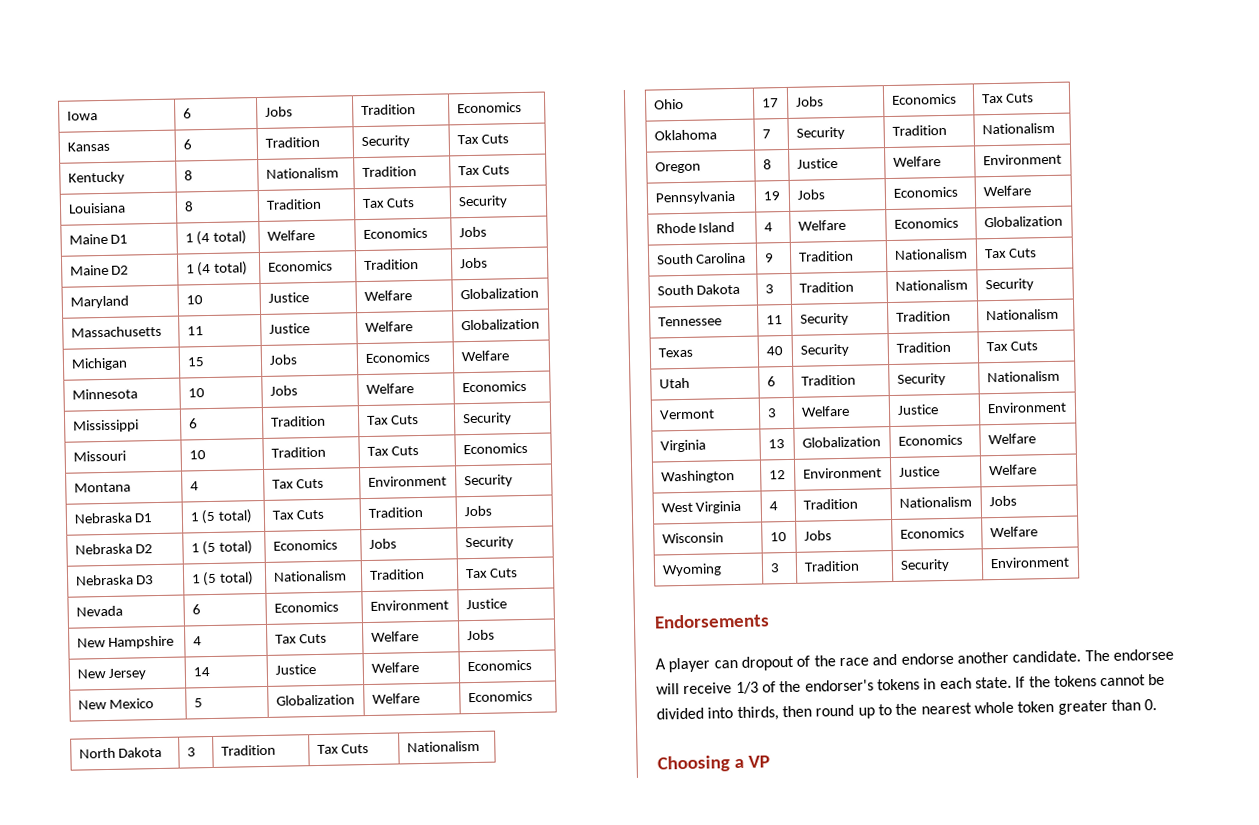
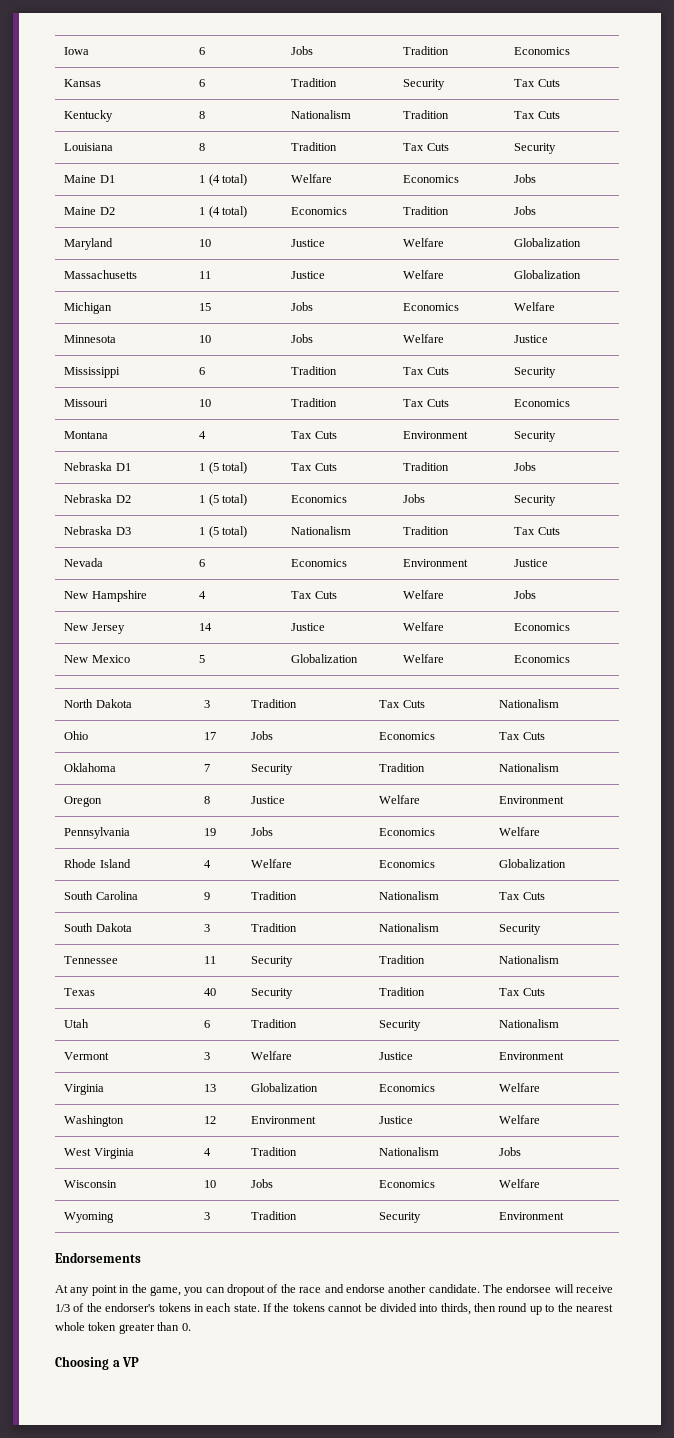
- Minnesota | 10 | Jobs | Welfare | Economics
+ Minnesota | 10 | Jobs | Welfare | Justice
- A player can dropout of the race and endorse another candidate.
+ At any point in the game, you can dropout of the race and endorse another candidate.

